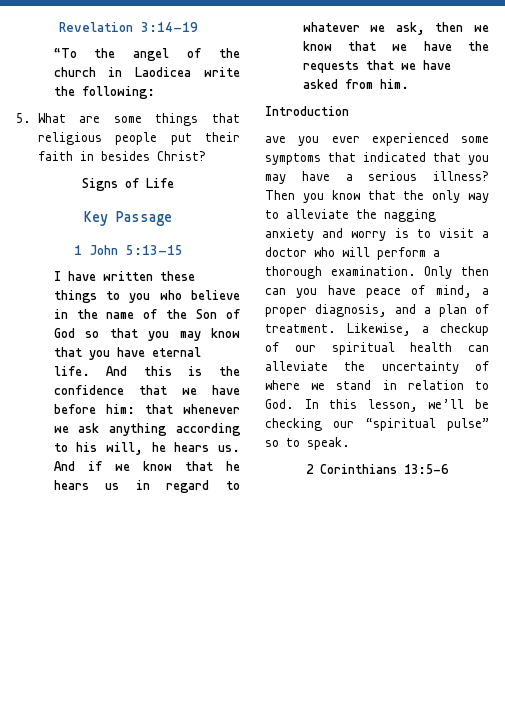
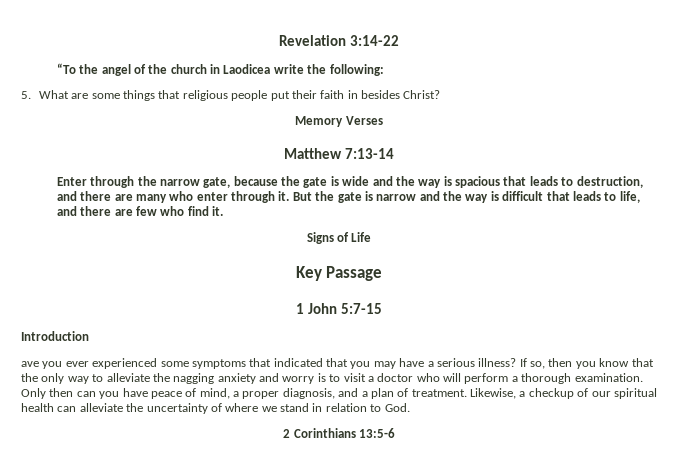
- Revelation 3:14-19
+ Revelation 3:14-22
+ Memory Verses
+ Matthew 7:13-14
+ Enter through the narrow gate, because the gate is wide and the way is spacious that leads to destruction, and there are many who enter through it. But the gate is narrow and the way is difficult that leads to life, and there are few who find it.
- 1 John 5:13-15
- I have written these things to you who believe in the name of the Son of God so that you may know that you have eternal life. And this is the confidence that we have before him: that whenever we ask anything according to his will, he hears us. And if we know that he hears us in regard to whatever we ask, then we know that we have the requests that we have asked from him.
+ 1 John 5:7-15
- Then you know that the only way to alleviate the nagging anxiety and worry is to visit a doctor who will perform a thorough examination.
+ If so, then you know that the only way to alleviate the nagging anxiety and worry is to visit a doctor who will perform a thorough examination.
- Likewise, a checkup of our spiritual health can alleviate the uncertainty of where we stand in relation to God. In this lesson, we’ll be checking our “spiritual pulse” so to speak.
+ Likewise, a checkup of our spiritual health can alleviate the uncertainty of where we stand in relation to God.

